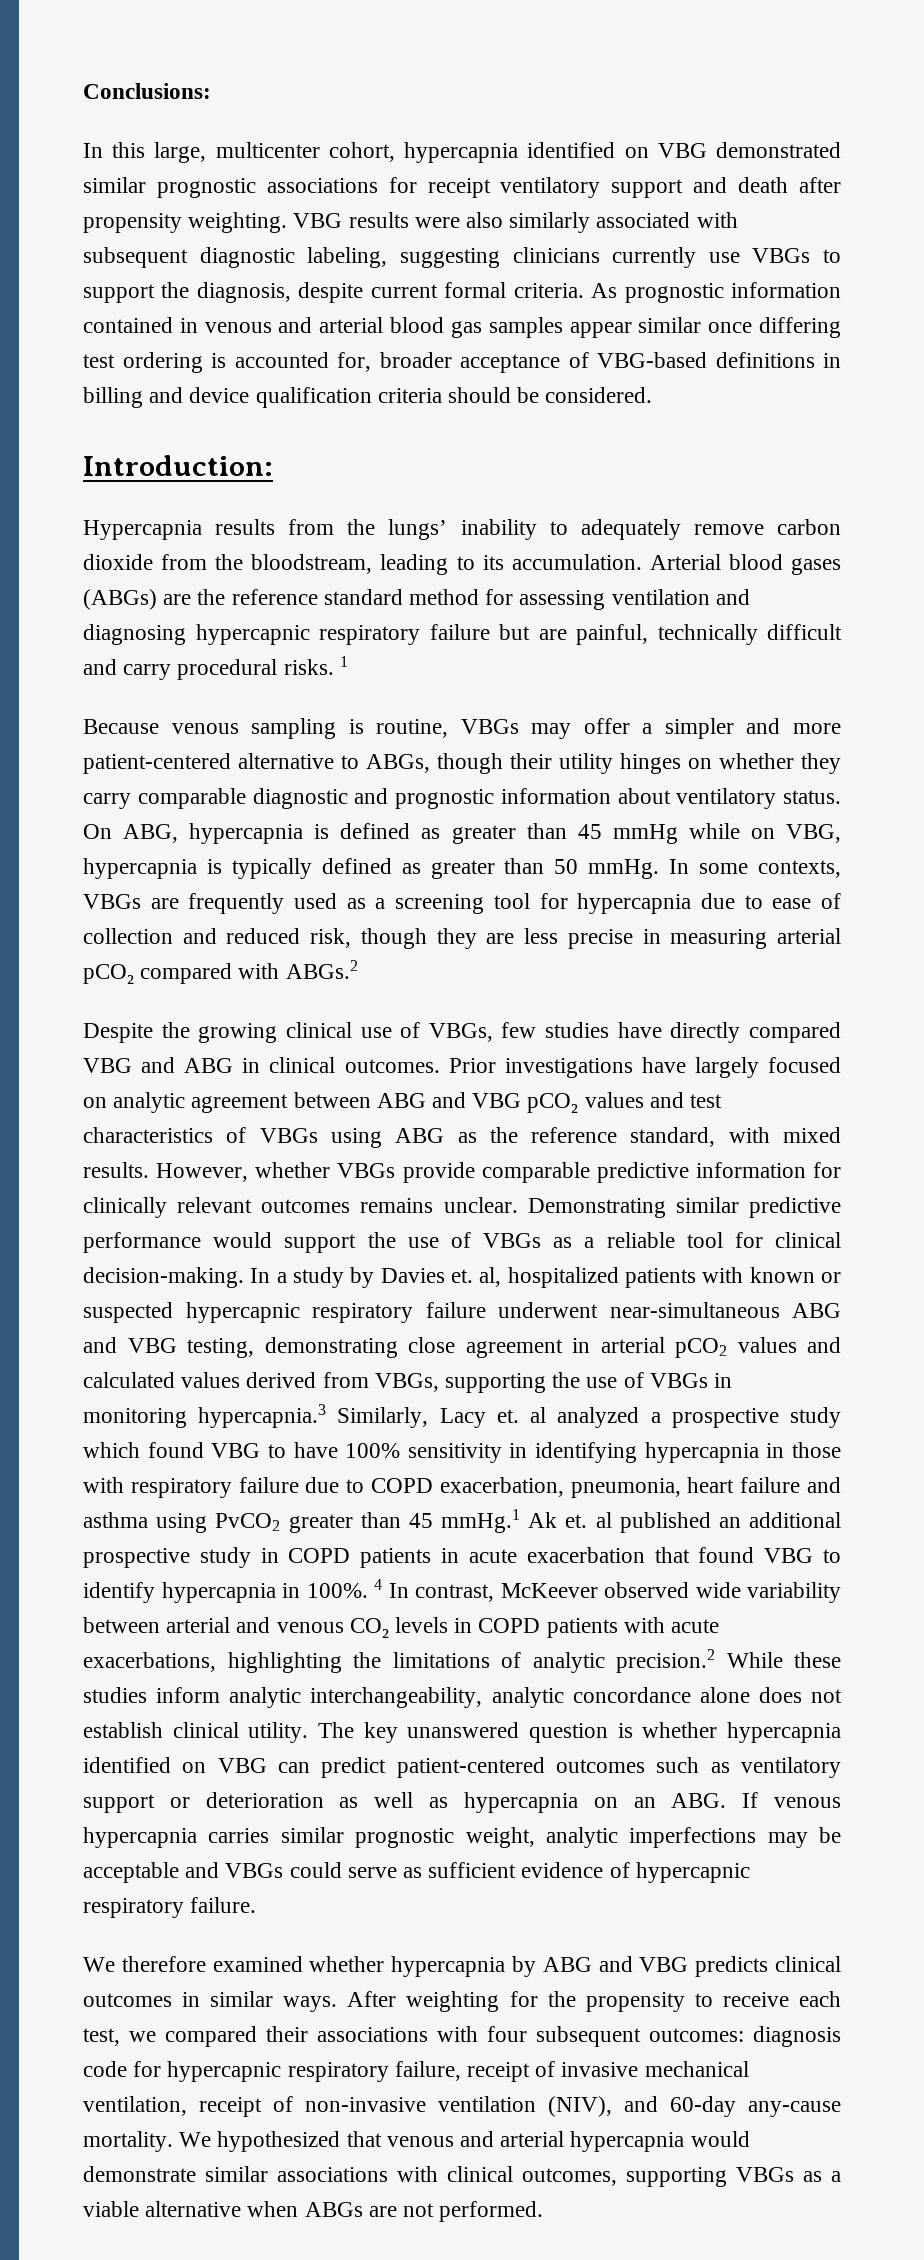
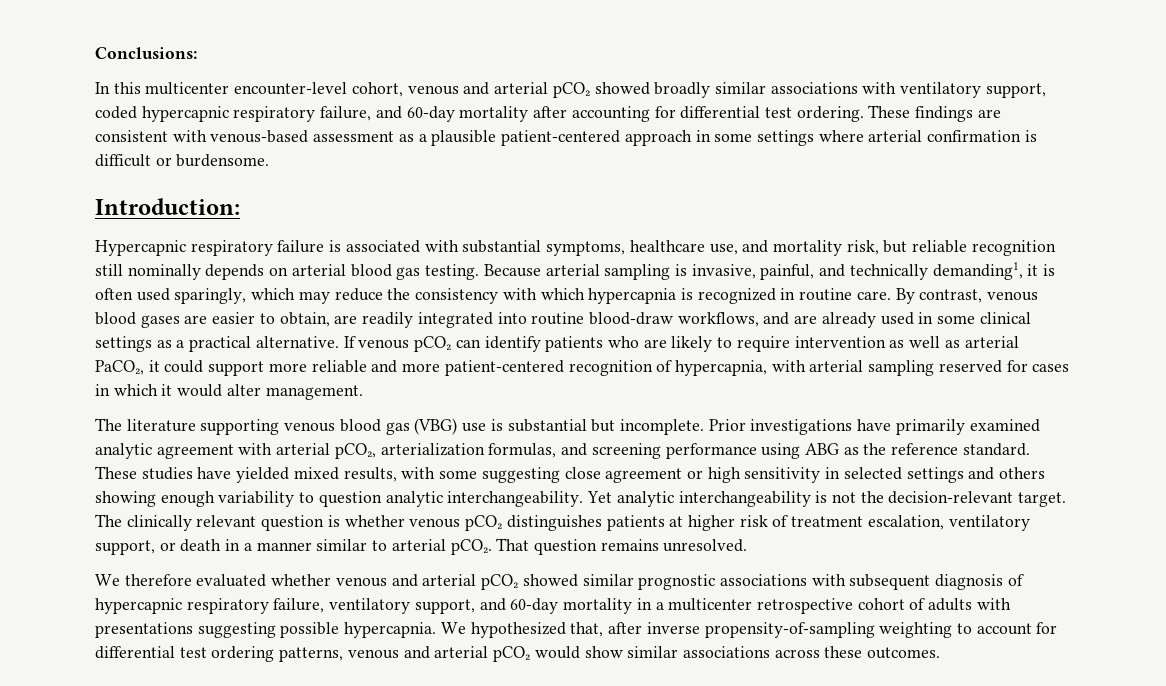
- In this large, multicenter cohort, hypercapnia identified on VBG demonstrated similar prognostic associations for receipt ventilatory support and death after propensity weighting. VBG results were also similarly associated with subsequent diagnostic labeling, suggesting clinicians currently use VBGs to support the diagnosis, despite current formal criteria. As prognostic information contained in venous and arterial blood gas samples appear similar once differing test ordering is accounted for, broader acceptance of VBG-based definitions in billing and device qualification criteria should be considered.
+ In this multicenter encounter-level cohort, venous and arterial pCO₂ showed broadly similar associations with ventilatory support, coded hypercapnic respiratory failure, and 60-day mortality after accounting for differential test ordering. These findings are consistent with venous-based assessment as a plausible patient-centered approach in some settings where arterial confirmation is difficult or burdensome.
  Introduction:
- Hypercapnia results from the lungs’ inability to adequately remove carbon dioxide from the bloodstream, leading to its accumulation. Arterial blood gases (ABGs) are the reference standard method for assessing ventilation and diagnosing hypercapnic respiratory failure but are painful, technically difficult and carry procedural risks. 1
- Because venous sampling is routine, VBGs may offer a simpler and more patient-centered alternative to ABGs, though their utility hinges on whether they carry comparable diagnostic and prognostic information about ventilatory status. On ABG, hypercapnia is defined as greater than 45 mmHg while on VBG, hypercapnia is typically defined as greater than 50 mmHg. In some contexts, VBGs are frequently used as a screening tool for hypercapnia due to ease of collection and reduced risk, though they are less precise in measuring arterial pCO₂ compared with ABGs.2
- Despite the growing clinical use of VBGs, few studies have directly compared VBG and ABG in clinical outcomes. Prior investigations have largely focused on analytic agreement between ABG and VBG pCO₂ values and test characteristics of VBGs using ABG as the reference standard, with mixed results. However, whether VBGs provide comparable predictive information for clinically relevant outcomes remains unclear. Demonstrating similar predictive performance would support the use of VBGs as a reliable tool for clinical decision-making. In a study by Davies et. al, hospitalized patients with known or suspected hypercapnic respiratory failure underwent near-simultaneous ABG and VBG testing, demonstrating close agreement in arterial pCO2 values and calculated values derived from VBGs, supporting the use of VBGs in monitoring hypercapnia.3 Similarly, Lacy et. al analyzed a prospective study which found VBG to have 100% sensitivity in identifying hypercapnia in those with respiratory failure due to COPD exacerbation, pneumonia, heart failure and asthma using PvCO2 greater than 45 mmHg.1 Ak et. al published an additional prospective study in COPD patients in acute exacerbation that found VBG to identify hypercapnia in 100%. 4 In contrast, McKeever observed wide variability between arterial and venous CO₂ levels in COPD patients with acute exacerbations, highlighting the limitations of analytic precision.2 While these studies inform analytic interchangeability, analytic concordance alone does not establish clinical utility. The key unanswered question is whether hypercapnia identified on VBG can predict patient-centered outcomes such as ventilatory support or deterioration as well as hypercapnia on an ABG. If venous hypercapnia carries similar prognostic weight, analytic imperfections may be acceptable and VBGs could serve as sufficient evidence of hypercapnic respiratory failure.
- We therefore examined whether hypercapnia by ABG and VBG predicts clinical outcomes in similar ways. After weighting for the propensity to receive each test, we compared their associations with four subsequent outcomes: diagnosis code for hypercapnic respiratory failure, receipt of invasive mechanical ventilation, receipt of non-invasive ventilation (NIV), and 60-day any-cause mortality. We hypothesized that venous and arterial hypercapnia would demonstrate similar associations with clinical outcomes, supporting VBGs as a viable alternative when ABGs are not performed.
+ Hypercapnic respiratory failure is associated with substantial symptoms, healthcare use, and mortality risk, but reliable recognition still nominally depends on arterial blood gas testing. Because arterial sampling is invasive, painful, and technically demanding1, it is often used sparingly, which may reduce the consistency with which hypercapnia is recognized in routine care. By contrast, venous blood gases are easier to obtain, are readily integrated into routine blood-draw workflows, and are already used in some clinical settings as a practical alternative. If venous pCO₂ can identify patients who are likely to require intervention as well as arterial PaCO₂, it could support more reliable and more patient-centered recognition of hypercapnia, with arterial sampling reserved for cases in which it would alter management.
+ The literature supporting venous blood gas (VBG) use is substantial but incomplete. Prior investigations have primarily examined analytic agreement with arterial pCO₂, arterialization formulas, and screening performance using ABG as the reference standard. These studies have yielded mixed results, with some suggesting close agreement or high sensitivity in selected settings and others showing enough variability to question analytic interchangeability. Yet analytic interchangeability is not the decision-relevant target. The clinically relevant question is whether venous pCO₂ distinguishes patients at higher risk of treatment escalation, ventilatory support, or death in a manner similar to arterial pCO₂. That question remains unresolved.
+ We therefore evaluated whether venous and arterial pCO₂ showed similar prognostic associations with subsequent diagnosis of hypercapnic respiratory failure, ventilatory support, and 60-day mortality in a multicenter retrospective cohort of adults with presentations suggesting possible hypercapnia. We hypothesized that, after inverse propensity-of-sampling weighting to account for differential test ordering patterns, venous and arterial pCO₂ would show similar associations across these outcomes.

